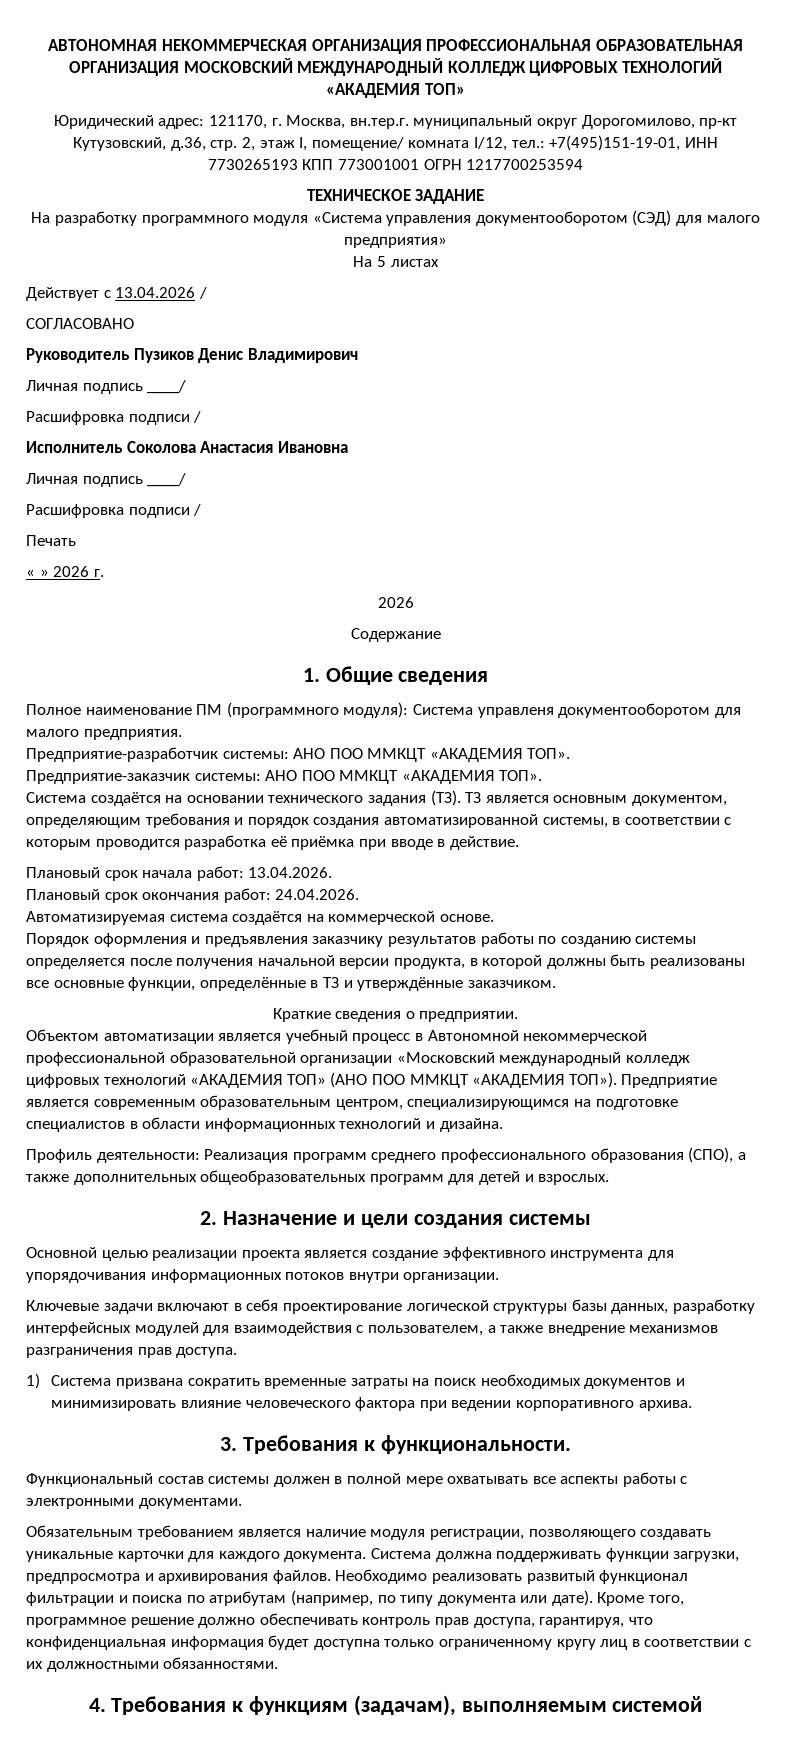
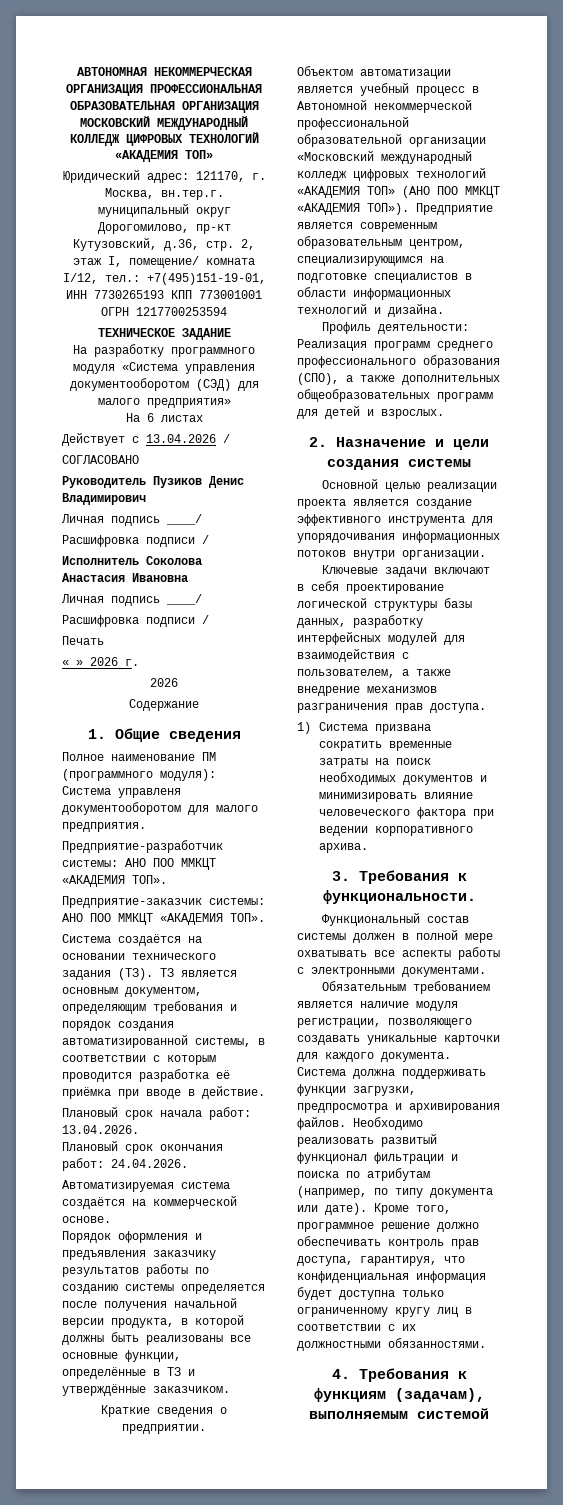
- На 5 листах
+ На 6 листах

